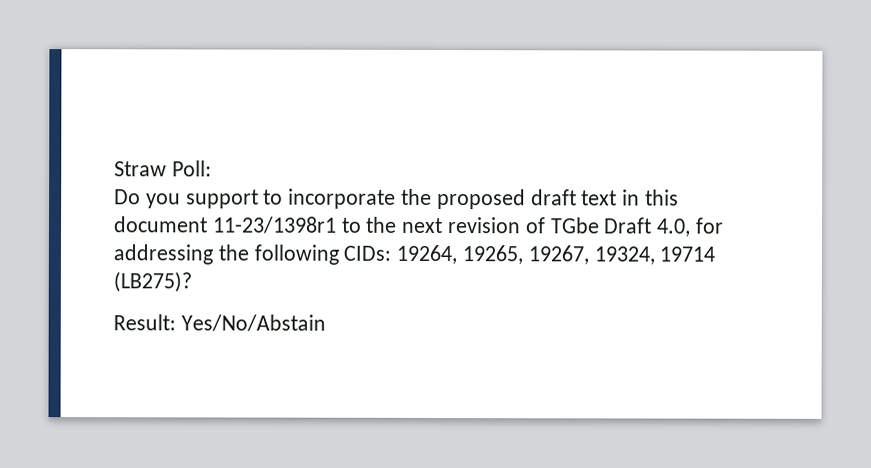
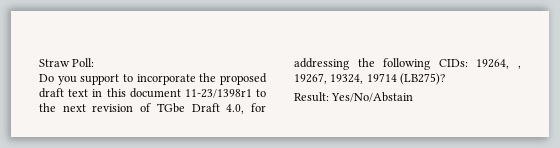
- Do you support to incorporate the proposed draft text in this document 11-23/1398r1 to the next revision of TGbe Draft 4.0, for addressing the following CIDs: 19264, 19265, 19267, 19324, 19714 (LB275)?
+ Do you support to incorporate the proposed draft text in this document 11-23/1398r1 to the next revision of TGbe Draft 4.0, for addressing the following CIDs: 19264, , 19267, 19324, 19714 (LB275)?

